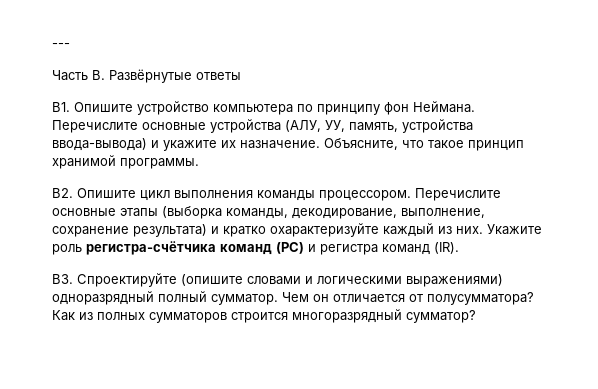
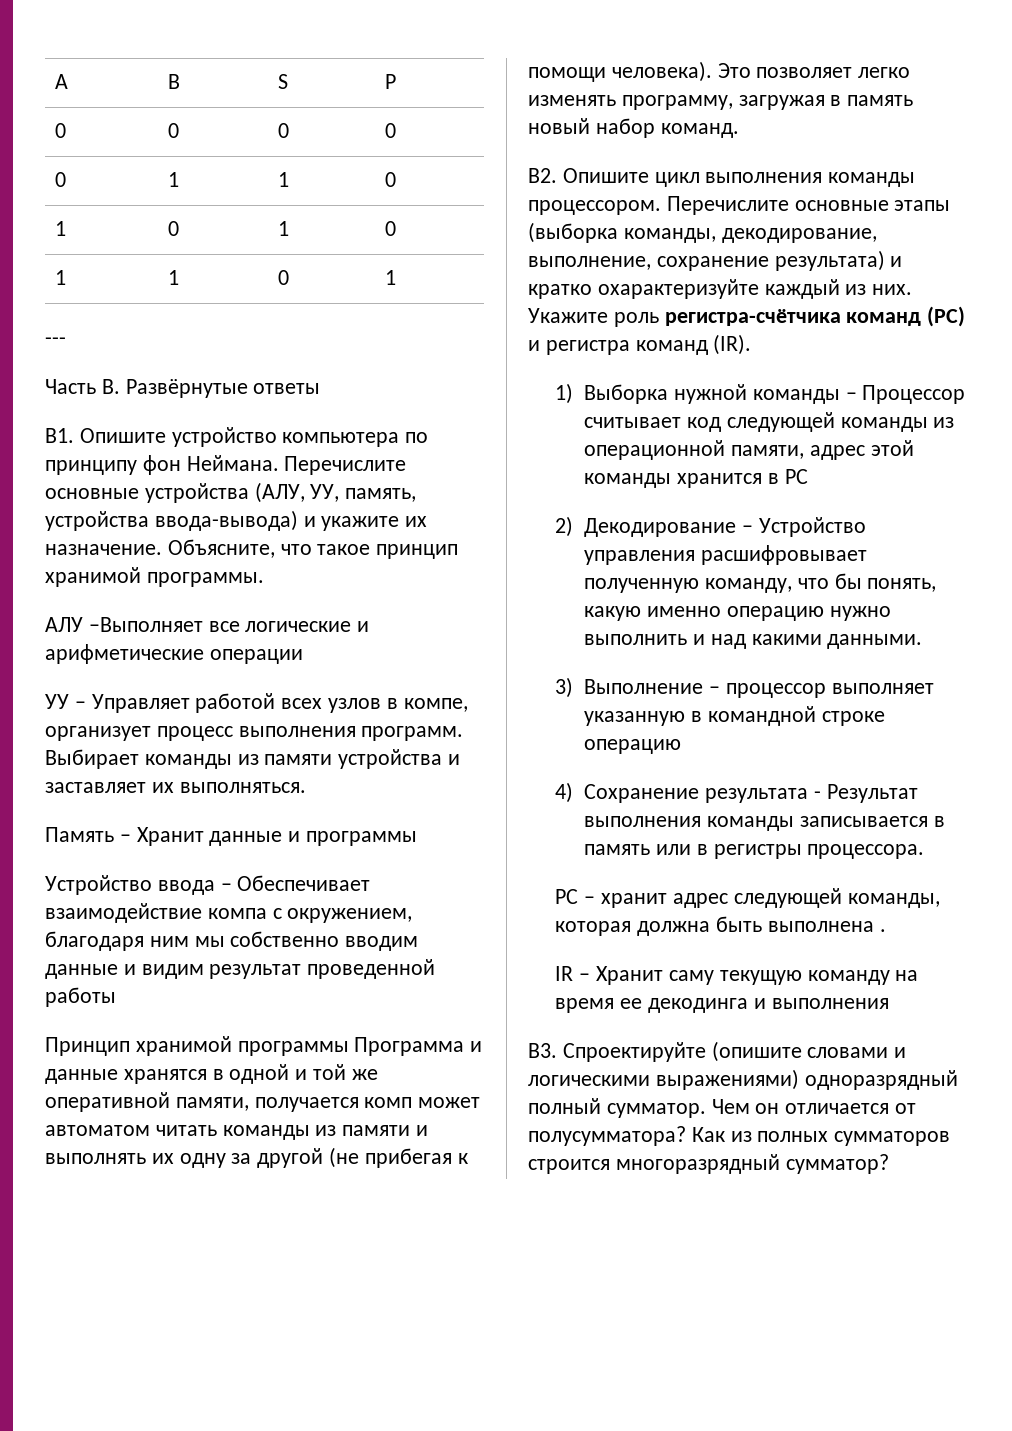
+ A | B | S | P
+ 0 | 0 | 0 | 0
+ 0 | 1 | 1 | 0
+ 1 | 0 | 1 | 0
+ 1 | 1 | 0 | 1
+ АЛУ –Выполняет все логические и арифметические операции
+ УУ – Управляет работой всех узлов в компе, организует процесс выполнения программ. Выбирает команды из памяти устройства и заставляет их выполняться.
+ Память – Хранит данные и программы
+ Устройство ввода – Обеспечивает взаимодействие компа с окружением, благодаря ним мы собственно вводим данные и видим результат проведенной работы
+ Принцип хранимой программы Программа и данные хранятся в одной и той же оперативной памяти, получается комп может автоматом читать команды из памяти и выполнять их одну за другой (не прибегая к помощи человека). Это позволяет легко изменять программу, загружая в память новый набор команд.
+ 1) Выборка нужной команды – Процессор считывает код следующей команды из операционной памяти, адрес этой команды хранится в РС
+ 2) Декодирование – Устройство управления расшифровывает полученную команду, что бы понять, какую именно операцию нужно выполнить и над какими данными.
+ 3) Выполнение – процессор выполняет указанную в командной строке операцию
+ 4) Сохранение результата - Результат выполнения команды записывается в память или в регистры процессора.
+ РС – хранит адрес следующей команды, которая должна быть выполнена .
+ IR – Хранит саму текущую команду на время ее декодинга и выполнения

